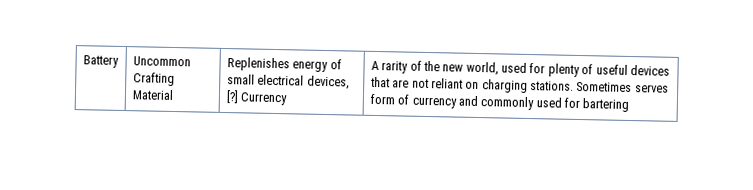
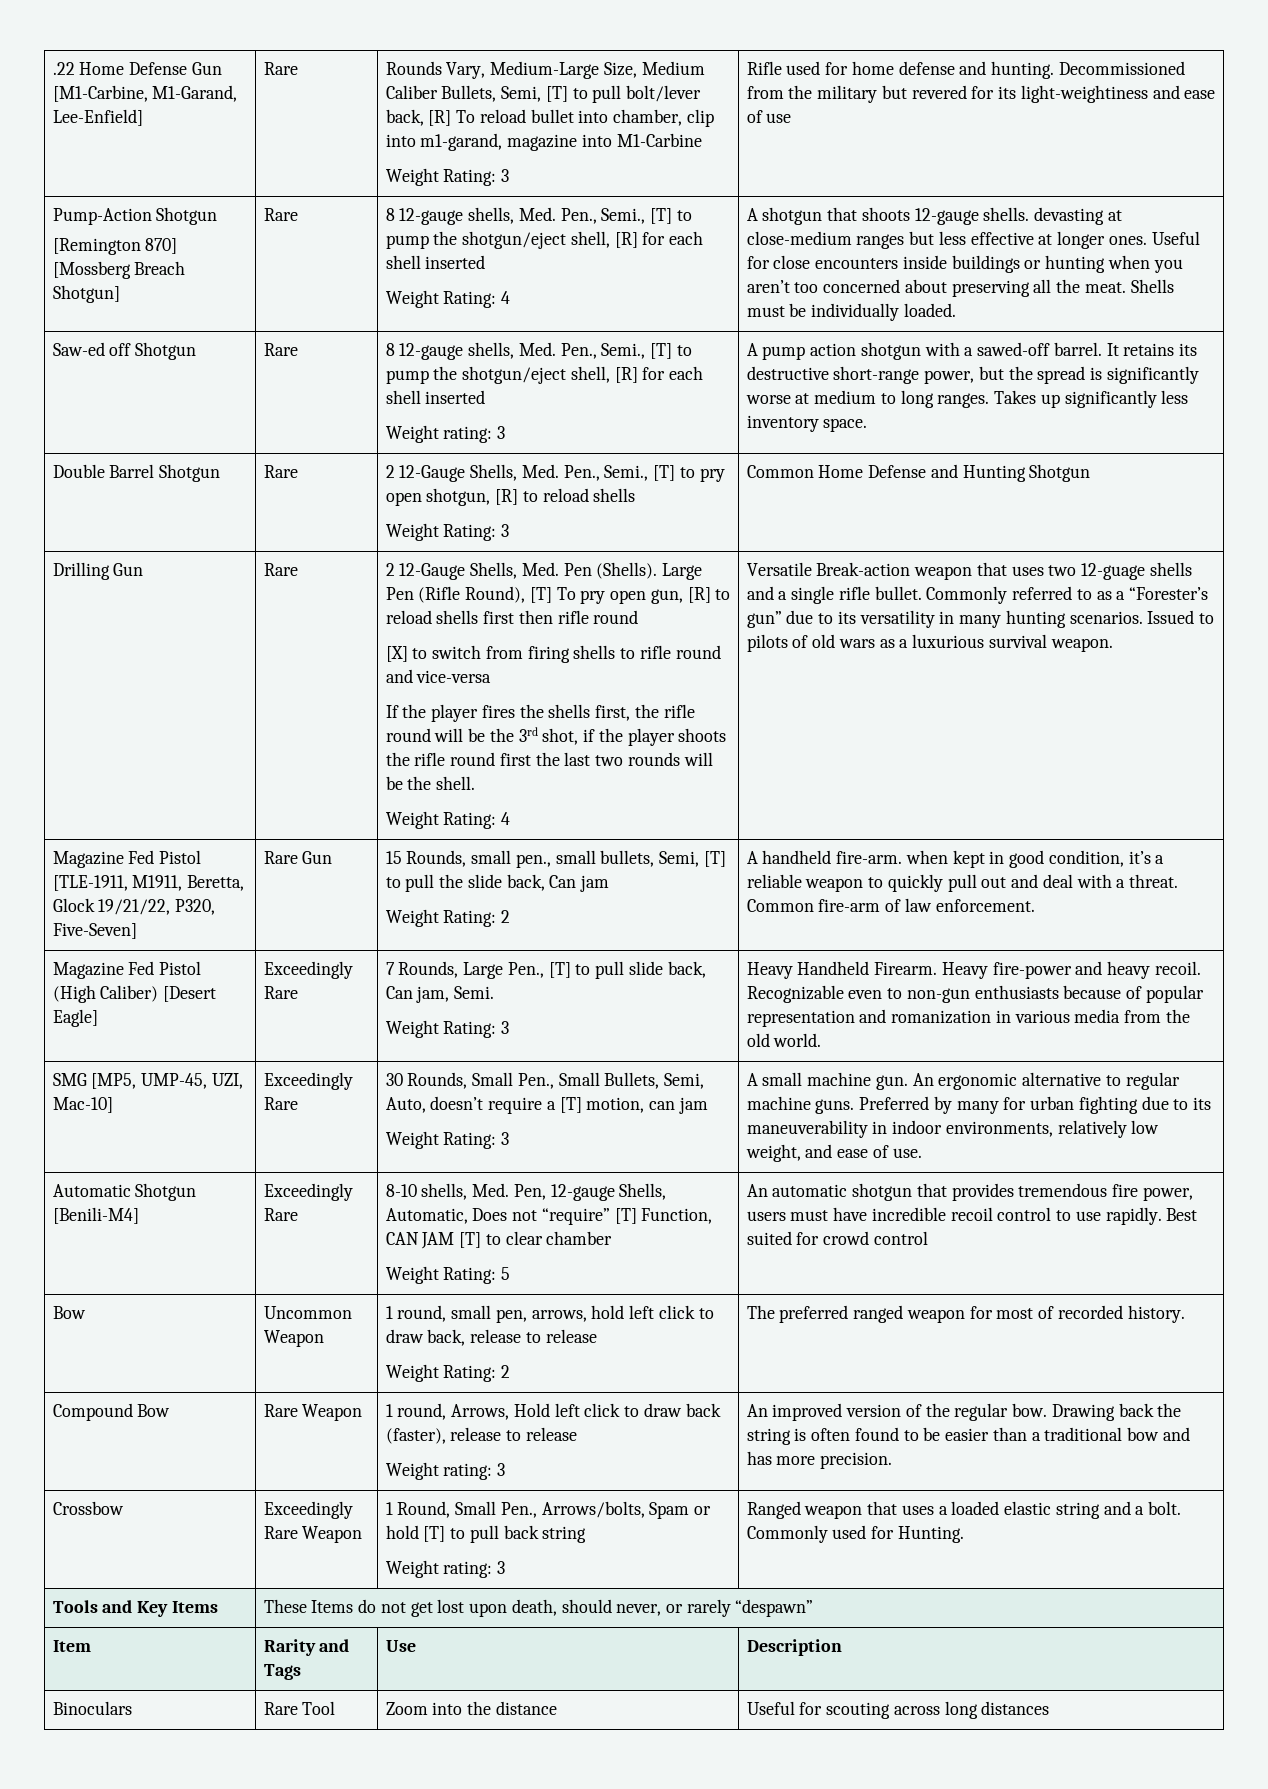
- Battery | Uncommon Crafting Material | Replenishes energy of small electrical devices, [?] Currency | A rarity of the new world, used for plenty of useful devices that are not reliant on charging stations. Sometimes serves form of currency and commonly used for bartering
+ .22 Home Defense Gun [M1-Carbine, M1-Garand, Lee-Enfield] | Rare | Rounds Vary, Medium-Large Size, Medium Caliber Bullets, Semi, [T] to pull bolt/lever back, [R] To reload bullet into chamber, clip into m1-garand, magazine into M1-Carbine
+ Weight Rating: 3 | Rifle used for home defense and hunting. Decommissioned from the military but revered for its light-weightiness and ease of use
+ Pump-Action Shotgun
+ [Remington 870] [Mossberg Breach Shotgun] | Rare | 8 12-gauge shells, Med. Pen., Semi., [T] to pump the shotgun/eject shell, [R] for each shell inserted
+ Weight Rating: 4 | A shotgun that shoots 12-gauge shells. devasting at close-medium ranges but less effective at longer ones. Useful for close encounters inside buildings or hunting when you aren’t too concerned about preserving all the meat. Shells must be individually loaded.
+ Saw-ed off Shotgun | Rare | 8 12-gauge shells, Med. Pen., Semi., [T] to pump the shotgun/eject shell, [R] for each shell inserted
+ Weight rating: 3 | A pump action shotgun with a sawed-off barrel. It retains its destructive short-range power, but the spread is significantly worse at medium to long ranges. Takes up significantly less inventory space.
+ Double Barrel Shotgun | Rare | 2 12-Gauge Shells, Med. Pen., Semi., [T] to pry open shotgun, [R] to reload shells
+ Weight Rating: 3 | Common Home Defense and Hunting Shotgun
+ Drilling Gun | Rare | 2 12-Gauge Shells, Med. Pen (Shells). Large Pen (Rifle Round), [T] To pry open gun, [R] to reload shells first then rifle round
+ [X] to switch from firing shells to rifle round and vice-versa
+ If the player fires the shells first, the rifle round will be the 3rd shot, if the player shoots the rifle round first the last two rounds will be the shell.
+ Weight Rating: 4 | Versatile Break-action weapon that uses two 12-guage shells and a single rifle bullet. Commonly referred to as a “Forester’s gun” due to its versatility in many hunting scenarios. Issued to pilots of old wars as a luxurious survival weapon.
+ Magazine Fed Pistol [TLE-1911, M1911, Beretta, Glock 19/21/22, P320, Five-Seven] | Rare Gun | 15 Rounds, small pen., small bullets, Semi, [T] to pull the slide back, Can jam
+ Weight Rating: 2 | A handheld fire-arm. when kept in good condition, it’s a reliable weapon to quickly pull out and deal with a threat. Common fire-arm of law enforcement.
+ Magazine Fed Pistol (High Caliber) [Desert Eagle] | Exceedingly Rare | 7 Rounds, Large Pen., [T] to pull slide back, Can jam, Semi.
+ Weight Rating: 3 | Heavy Handheld Firearm. Heavy fire-power and heavy recoil. Recognizable even to non-gun enthusiasts because of popular representation and romanization in various media from the old world.
+ SMG [MP5, UMP-45, UZI, Mac-10] | Exceedingly Rare | 30 Rounds, Small Pen., Small Bullets, Semi, Auto, doesn’t require a [T] motion, can jam
+ Weight Rating: 3 | A small machine gun. An ergonomic alternative to regular machine guns. Preferred by many for urban fighting due to its maneuverability in indoor environments, relatively low weight, and ease of use.
+ Automatic Shotgun [Benili-M4] | Exceedingly Rare | 8-10 shells, Med. Pen, 12-gauge Shells, Automatic, Does not “require” [T] Function, CAN JAM [T] to clear chamber
+ Weight Rating: 5 | An automatic shotgun that provides tremendous fire power, users must have incredible recoil control to use rapidly. Best suited for crowd control
+ Bow | Uncommon Weapon | 1 round, small pen, arrows, hold left click to draw back, release to release
+ Weight Rating: 2 | The preferred ranged weapon for most of recorded history.
+ Compound Bow | Rare Weapon | 1 round, Arrows, Hold left click to draw back (faster), release to release
+ Weight rating: 3 | An improved version of the regular bow. Drawing back the string is often found to be easier than a traditional bow and has more precision.
+ Crossbow | Exceedingly Rare Weapon | 1 Round, Small Pen., Arrows/bolts, Spam or hold [T] to pull back string
+ Weight rating: 3 | Ranged weapon that uses a loaded elastic string and a bolt. Commonly used for Hunting.
+ Tools and Key Items | These Items do not get lost upon death, should never, or rarely “despawn”
+ Item | Rarity and Tags | Use | Description
+ Binoculars | Rare Tool | Zoom into the distance | Useful for scouting across long distances

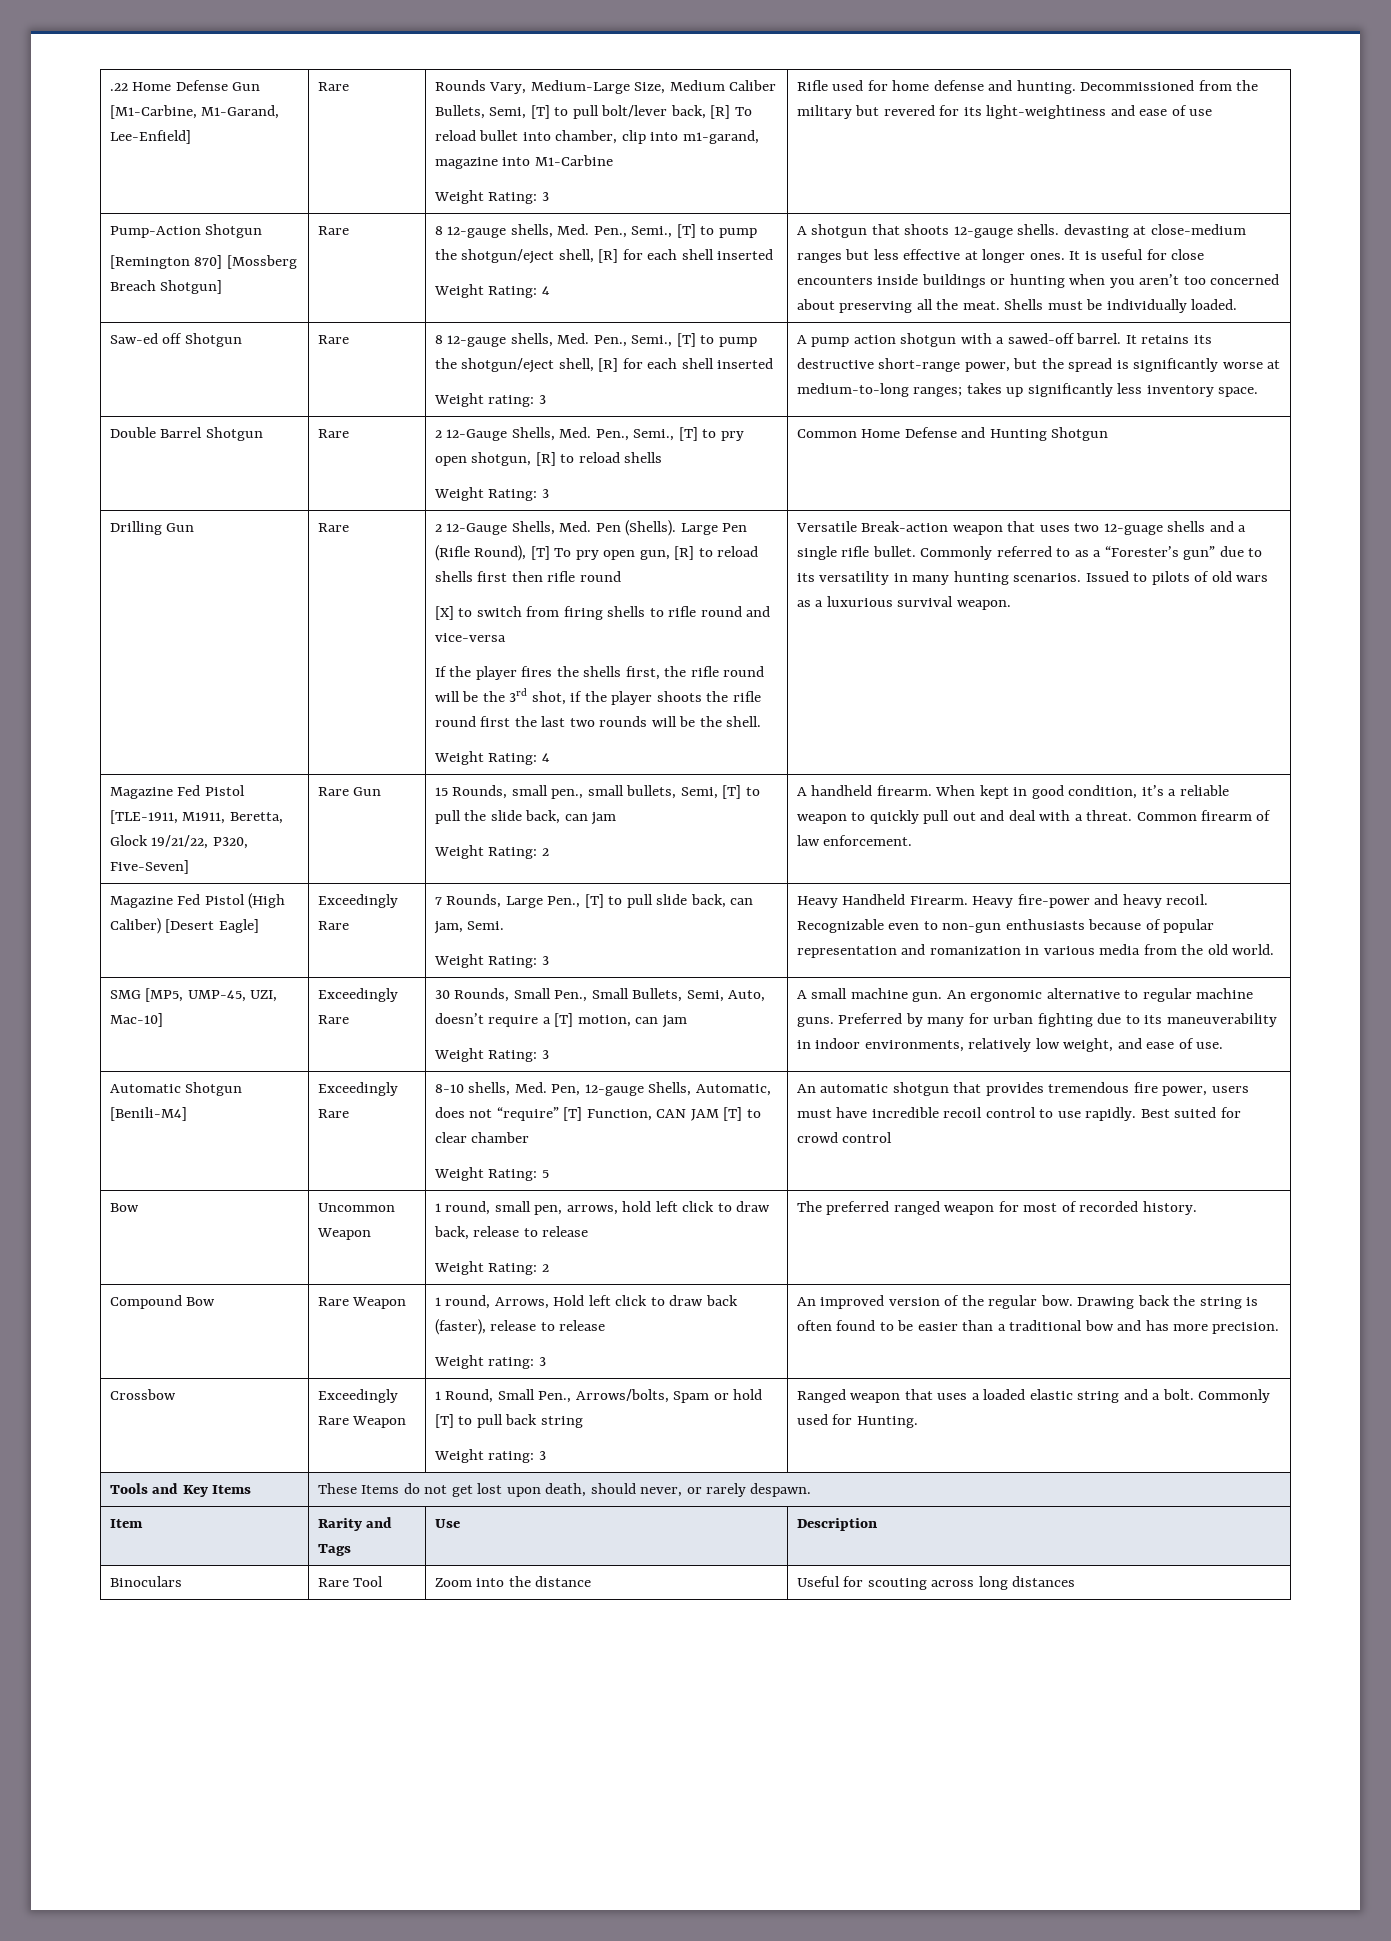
- Useful for close encounters inside buildings or hunting when you aren’t too concerned about preserving all the meat.
+ It is useful for close encounters inside buildings or hunting when you aren’t too concerned about preserving all the meat.
- It retains its destructive short-range power, but the spread is significantly worse at medium to long ranges. Takes up significantly less inventory space.
+ It retains its destructive short-range power, but the spread is significantly worse at medium-to-long ranges; takes up significantly less inventory space.
- 15 Rounds, small pen., small bullets, Semi, [T] to pull the slide back, Can jam
+ 15 Rounds, small pen., small bullets, Semi, [T] to pull the slide back, can jam
- A handheld fire-arm. when kept in good condition, it’s a reliable weapon to quickly pull out and deal with a threat.
+ A handheld firearm. When kept in good condition, it’s a reliable weapon to quickly pull out and deal with a threat.
- Common fire-arm of law enforcement.
+ Common firearm of law enforcement.
- 7 Rounds, Large Pen., [T] to pull slide back, Can jam, Semi.
+ 7 Rounds, Large Pen., [T] to pull slide back, can jam, Semi.
- 8-10 shells, Med. Pen, 12-gauge Shells, Automatic, Does not “require” [T] Function, CAN JAM [T] to clear chamber
+ 8-10 shells, Med. Pen, 12-gauge Shells, Automatic, does not “require” [T] Function, CAN JAM [T] to clear chamber
- Tools and Key Items | These Items do not get lost upon death, should never, or rarely “despawn”
+ Tools and Key Items | These Items do not get lost upon death, should never, or rarely despawn.

